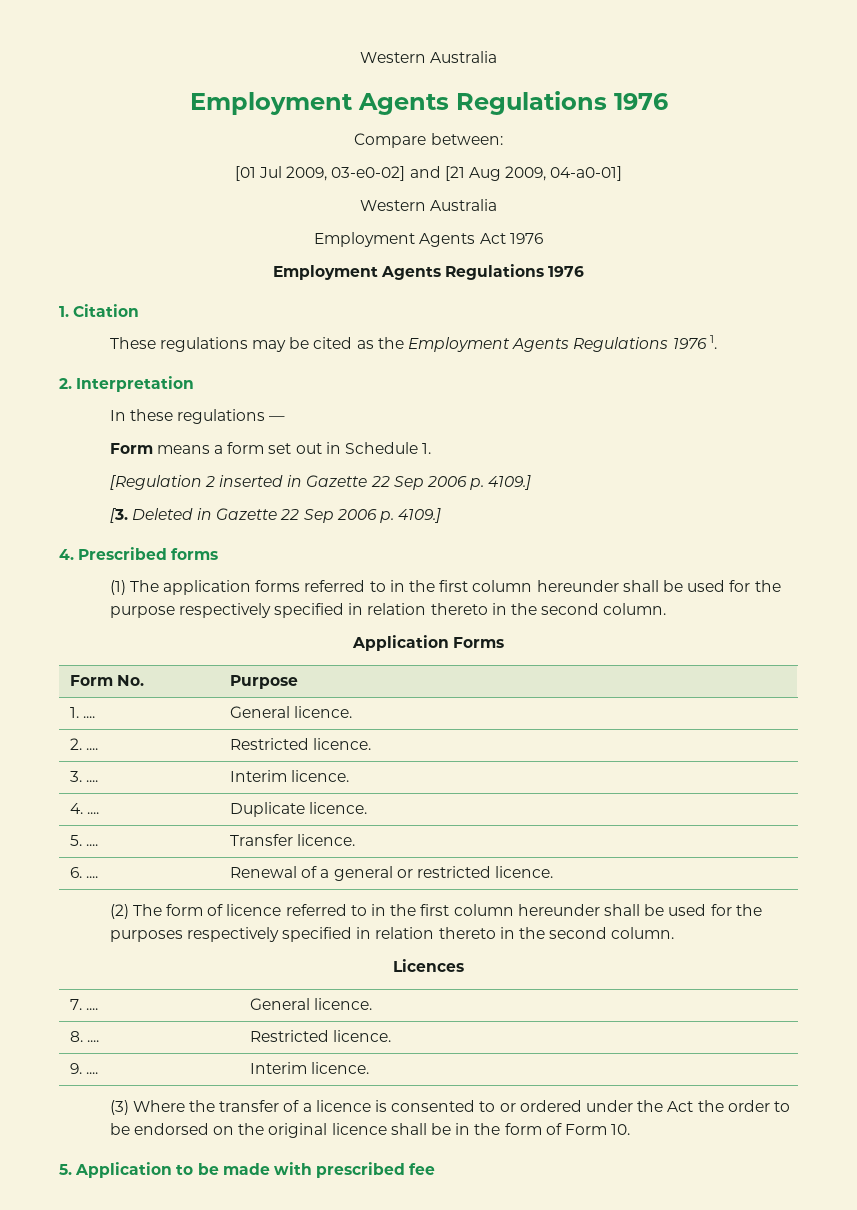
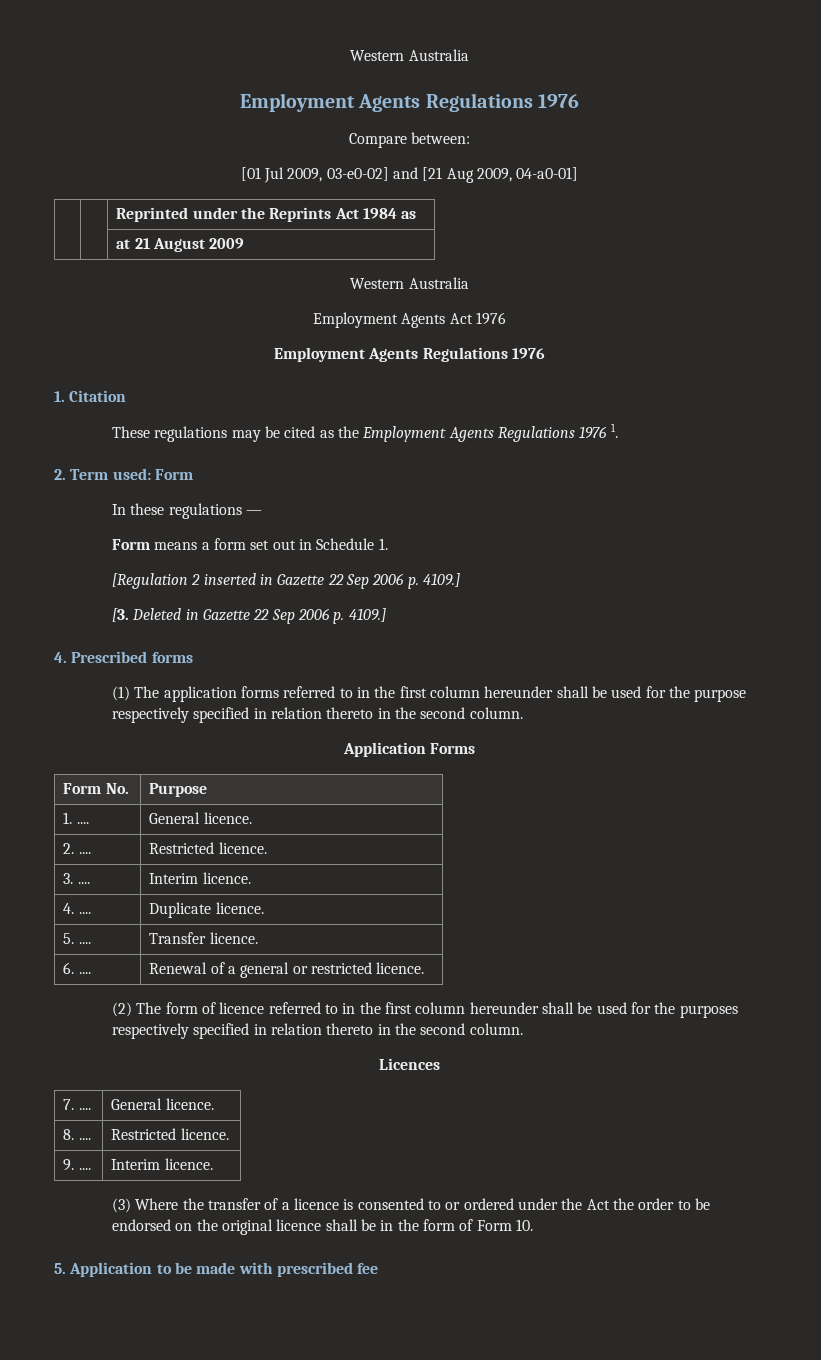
+ | | Reprinted under the Reprints Act 1984 as
+ | | at 21 August 2009
- 2. Interpretation
+ 2. Term used: Form

